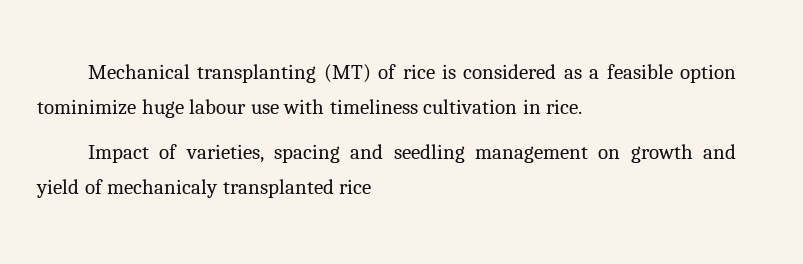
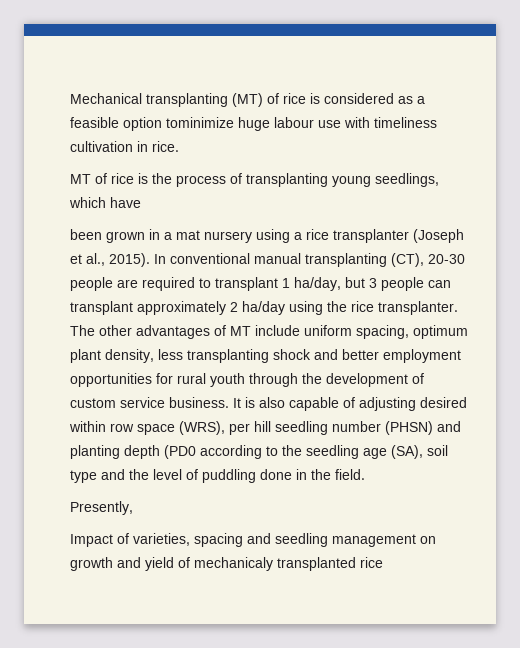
+ MT of rice is the process of transplanting young seedlings, which have
+ been grown in a mat nursery using a rice transplanter (Joseph et al., 2015). In conventional manual transplanting (CT), 20-30 people are required to transplant 1 ha/day, but 3 people can transplant approximately 2 ha/day using the rice transplanter. The other advantages of MT include uniform spacing, optimum plant density, less transplanting shock and better employment opportunities for rural youth through the development of custom service business. It is also capable of adjusting desired within row space (WRS), per hill seedling number (PHSN) and planting depth (PD0 according to the seedling age (SA), soil type and the level of puddling done in the field.
+ Presently,

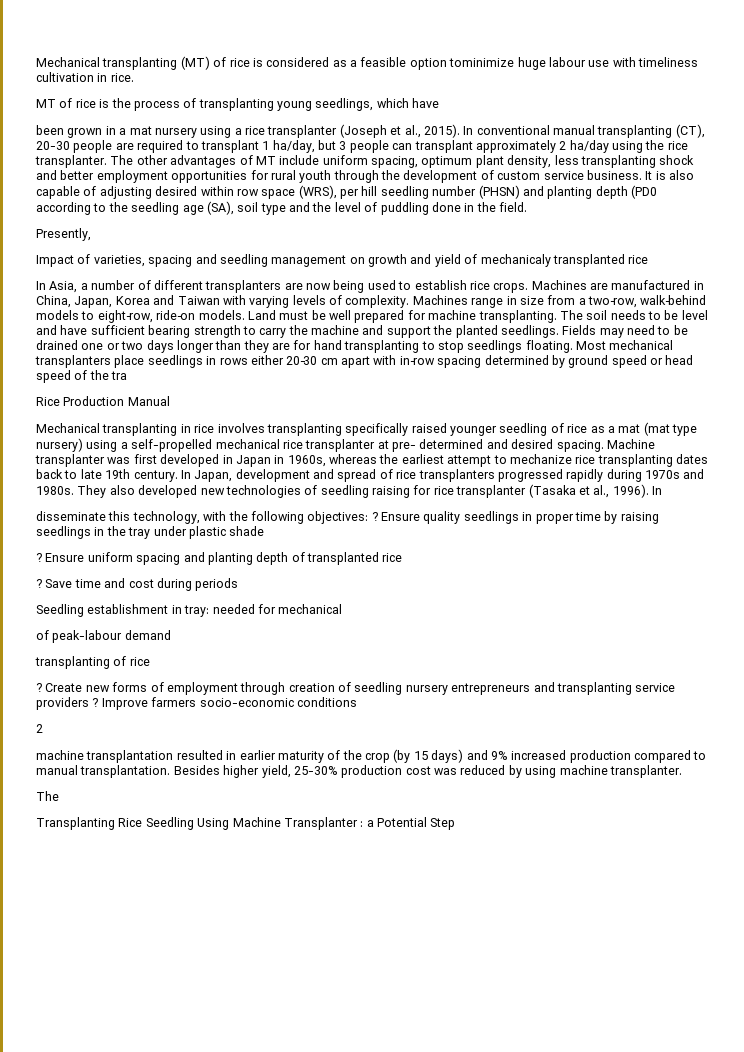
+ In Asia, a number of different transplanters are now being used to establish rice crops. Machines are manufactured in China, Japan, Korea and Taiwan with varying levels of complexity. Machines range in size from a two‐row, walk‐behind models to eight‐row, ride‐on models. Land must be well prepared for machine transplanting. The soil needs to be level and have sufficient bearing strength to carry the machine and support the planted seedlings. Fields may need to be drained one or two days longer than they are for hand transplanting to stop seedlings floating. Most mechanical transplanters place seedlings in rows either 20‐30 cm apart with in‐row spacing determined by ground speed or head speed of the tra
+ Rice Production Manual
+ Mechanical transplanting in rice involves transplanting specifically raised younger seedling of rice as a mat (mat type nursery) using a self-propelled mechanical rice transplanter at pre- determined and desired spacing. Machine transplanter was first developed in Japan in 1960s, whereas the earliest attempt to mechanize rice transplanting dates back to late 19th century. In Japan, development and spread of rice transplanters progressed rapidly during 1970s and 1980s. They also developed new technologies of seedling raising for rice transplanter (Tasaka et al., 1996). In
+ disseminate this technology, with the following objectives: ? Ensure quality seedlings in proper time by raising seedlings in the tray under plastic shade
+ ? Ensure uniform spacing and planting depth of transplanted rice
+ ? Save time and cost during periods
+ Seedling establishment in tray: needed for mechanical
+ of peak-labour demand
+ transplanting of rice
+ ? Create new forms of employment through creation of seedling nursery entrepreneurs and transplanting service providers ? Improve farmers socio-economic conditions
+ 2
+ machine transplantation resulted in earlier maturity of the crop (by 15 days) and 9% increased production compared to manual transplantation. Besides higher yield, 25-30% production cost was reduced by using machine transplanter.
+ The
+ Transplanting Rice Seedling Using Machine Transplanter : a Potential Step

